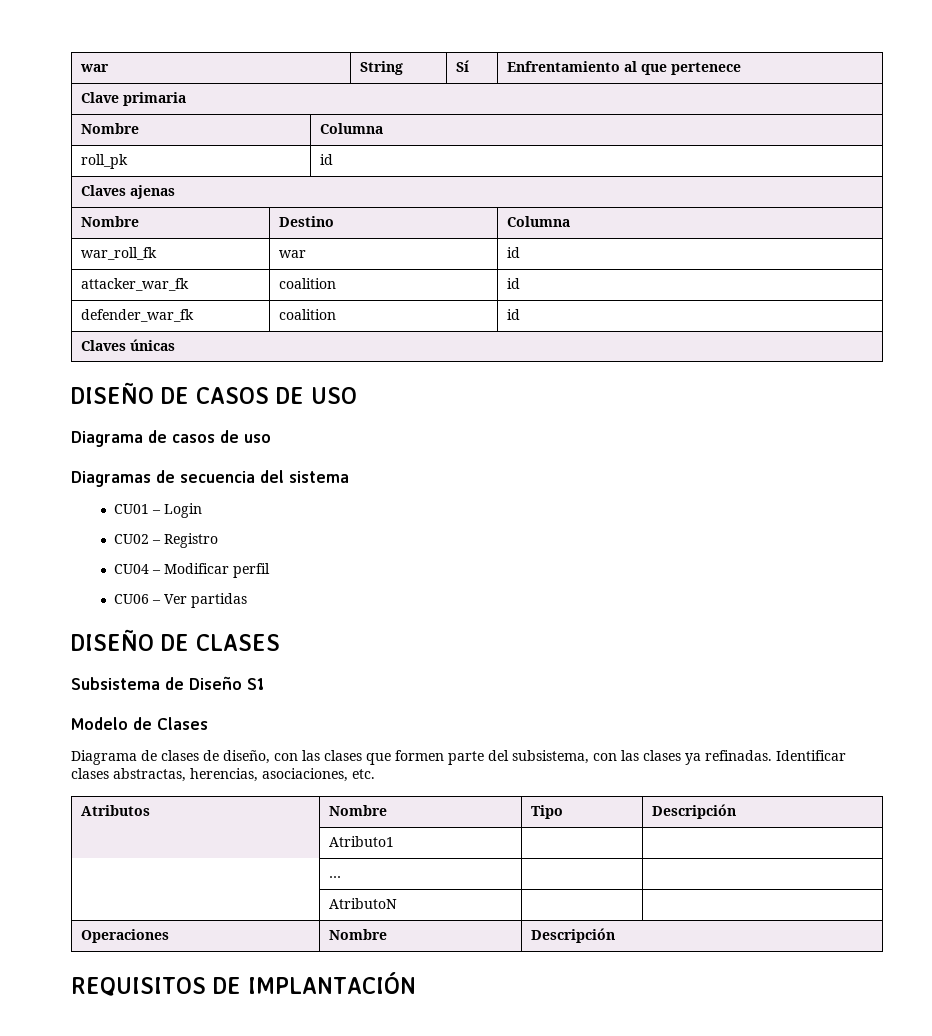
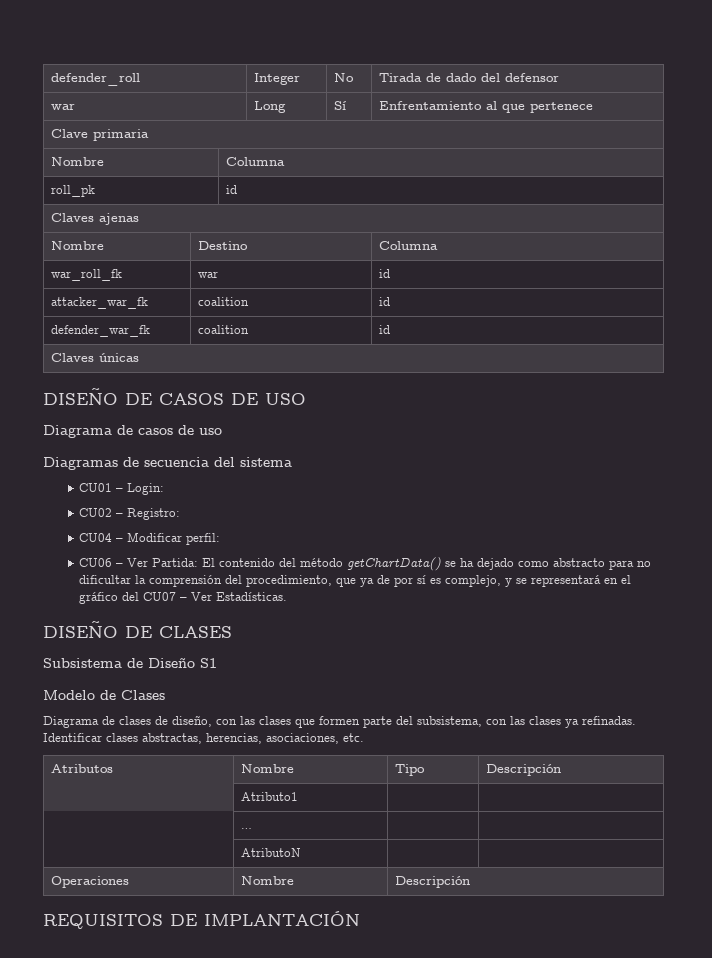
- war | String | Sí | Enfrentamiento al que pertenece
+ defender_roll | Integer | No | Tirada de dado del defensor
+ war | Long | Sí | Enfrentamiento al que pertenece
- CU01 – Login
+ CU01 – Login:
- CU02 – Registro
+ CU02 – Registro:
- CU04 – Modificar perfil
+ CU04 – Modificar perfil:
- CU06 – Ver partidas
+ CU06 – Ver Partida: El contenido del método getChartData() se ha dejado como abstracto para no dificultar la comprensión del procedimiento, que ya de por sí es complejo, y se representará en el gráfico del CU07 – Ver Estadísticas.

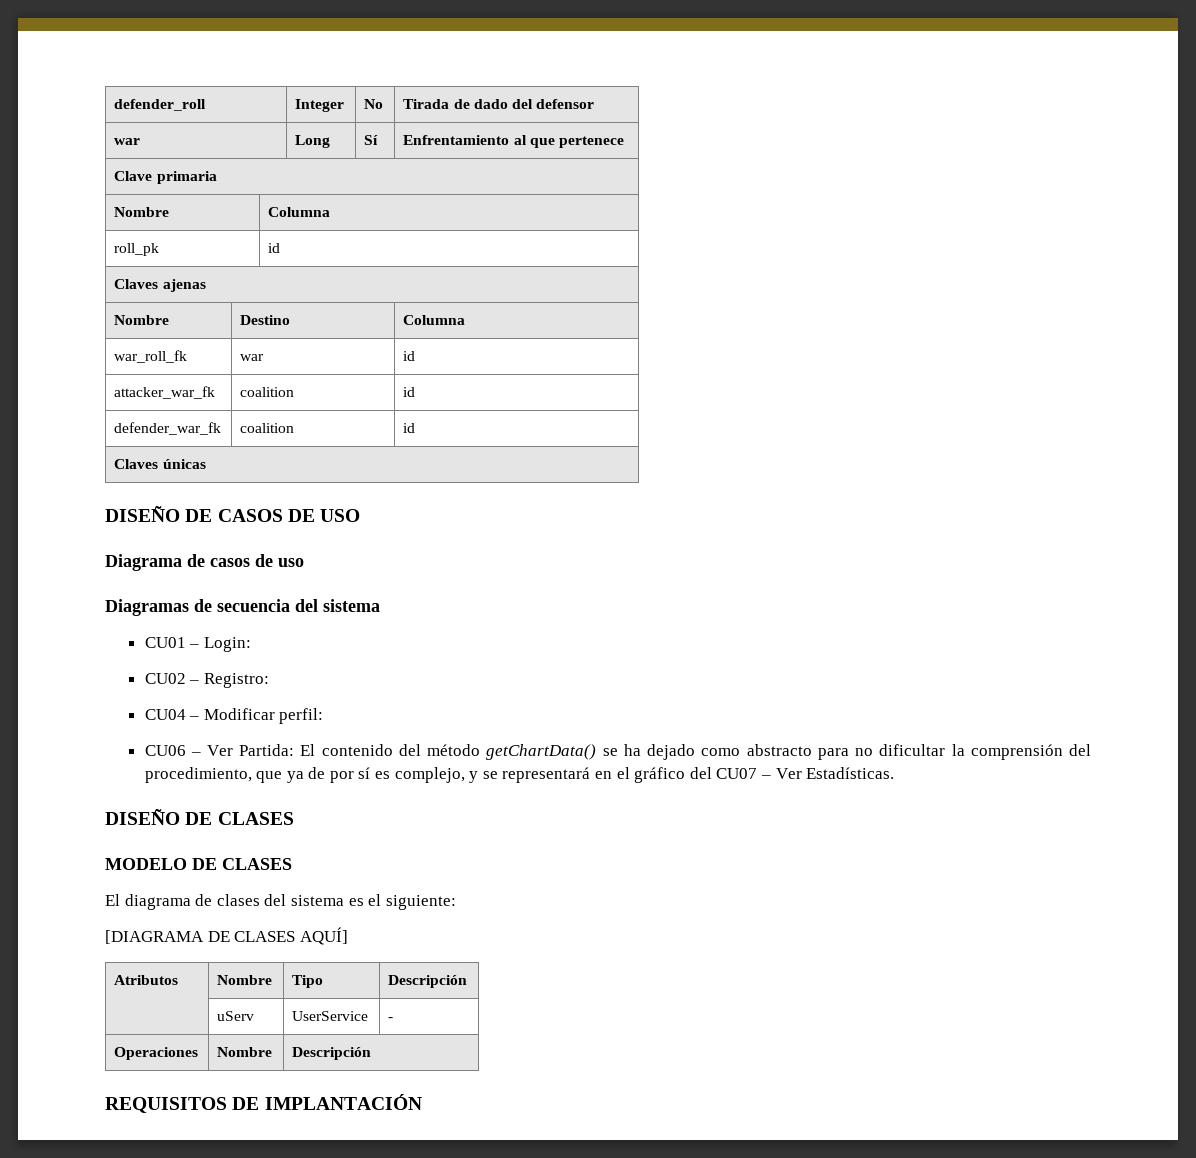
- Subsistema de Diseño S1
- Modelo de Clases
- Diagrama de clases de diseño, con las clases que formen parte del subsistema, con las clases ya refinadas. Identificar clases abstractas, herencias, asociaciones, etc.
+ MODELO DE CLASES
+ El diagrama de clases del sistema es el siguiente:
+ [DIAGRAMA DE CLASES AQUÍ]
- | Atributo1 | |
- | … | |
- | AtributoN | |
+ | uServ | UserService | -

